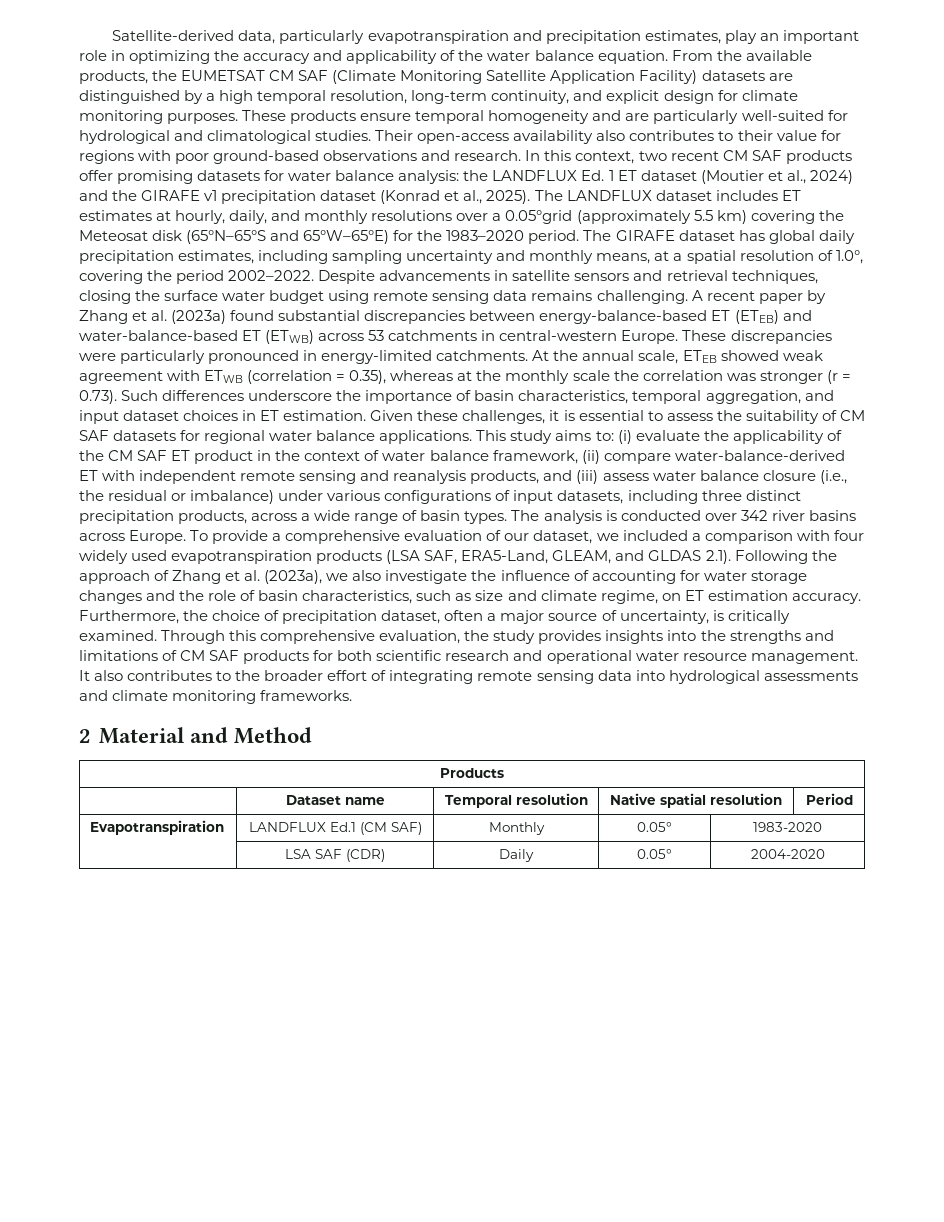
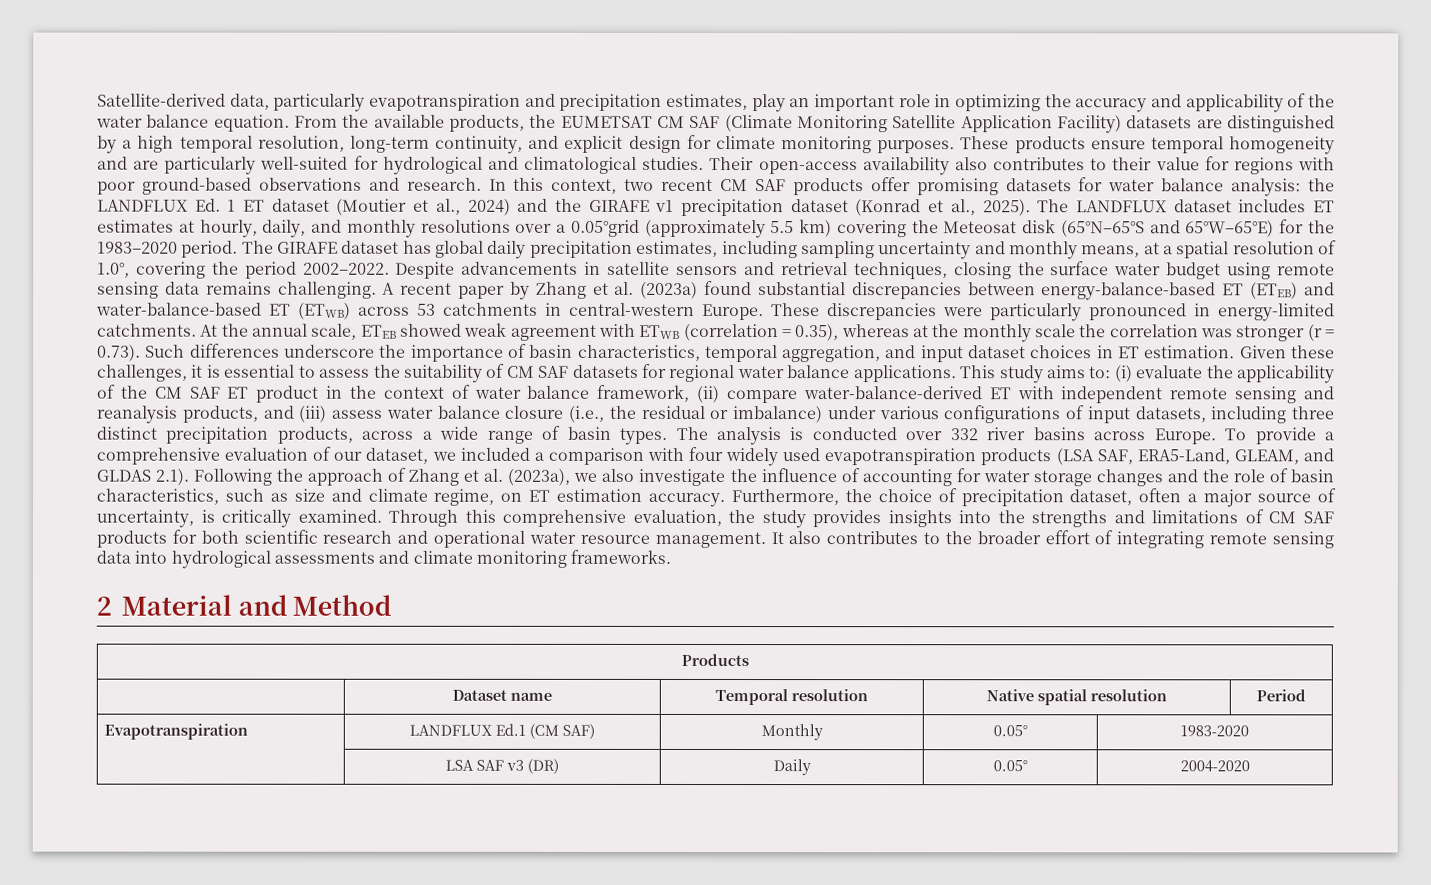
- The analysis is conducted over 342 river basins across Europe.
+ The analysis is conducted over 332 river basins across Europe.
- | LSA SAF (CDR) | Daily | 0.05° | 2004-2020
+ | LSA SAF v3 (DR) | Daily | 0.05° | 2004-2020

